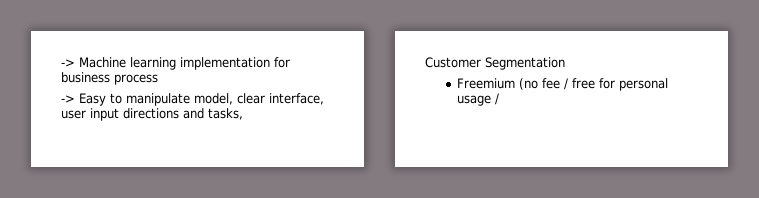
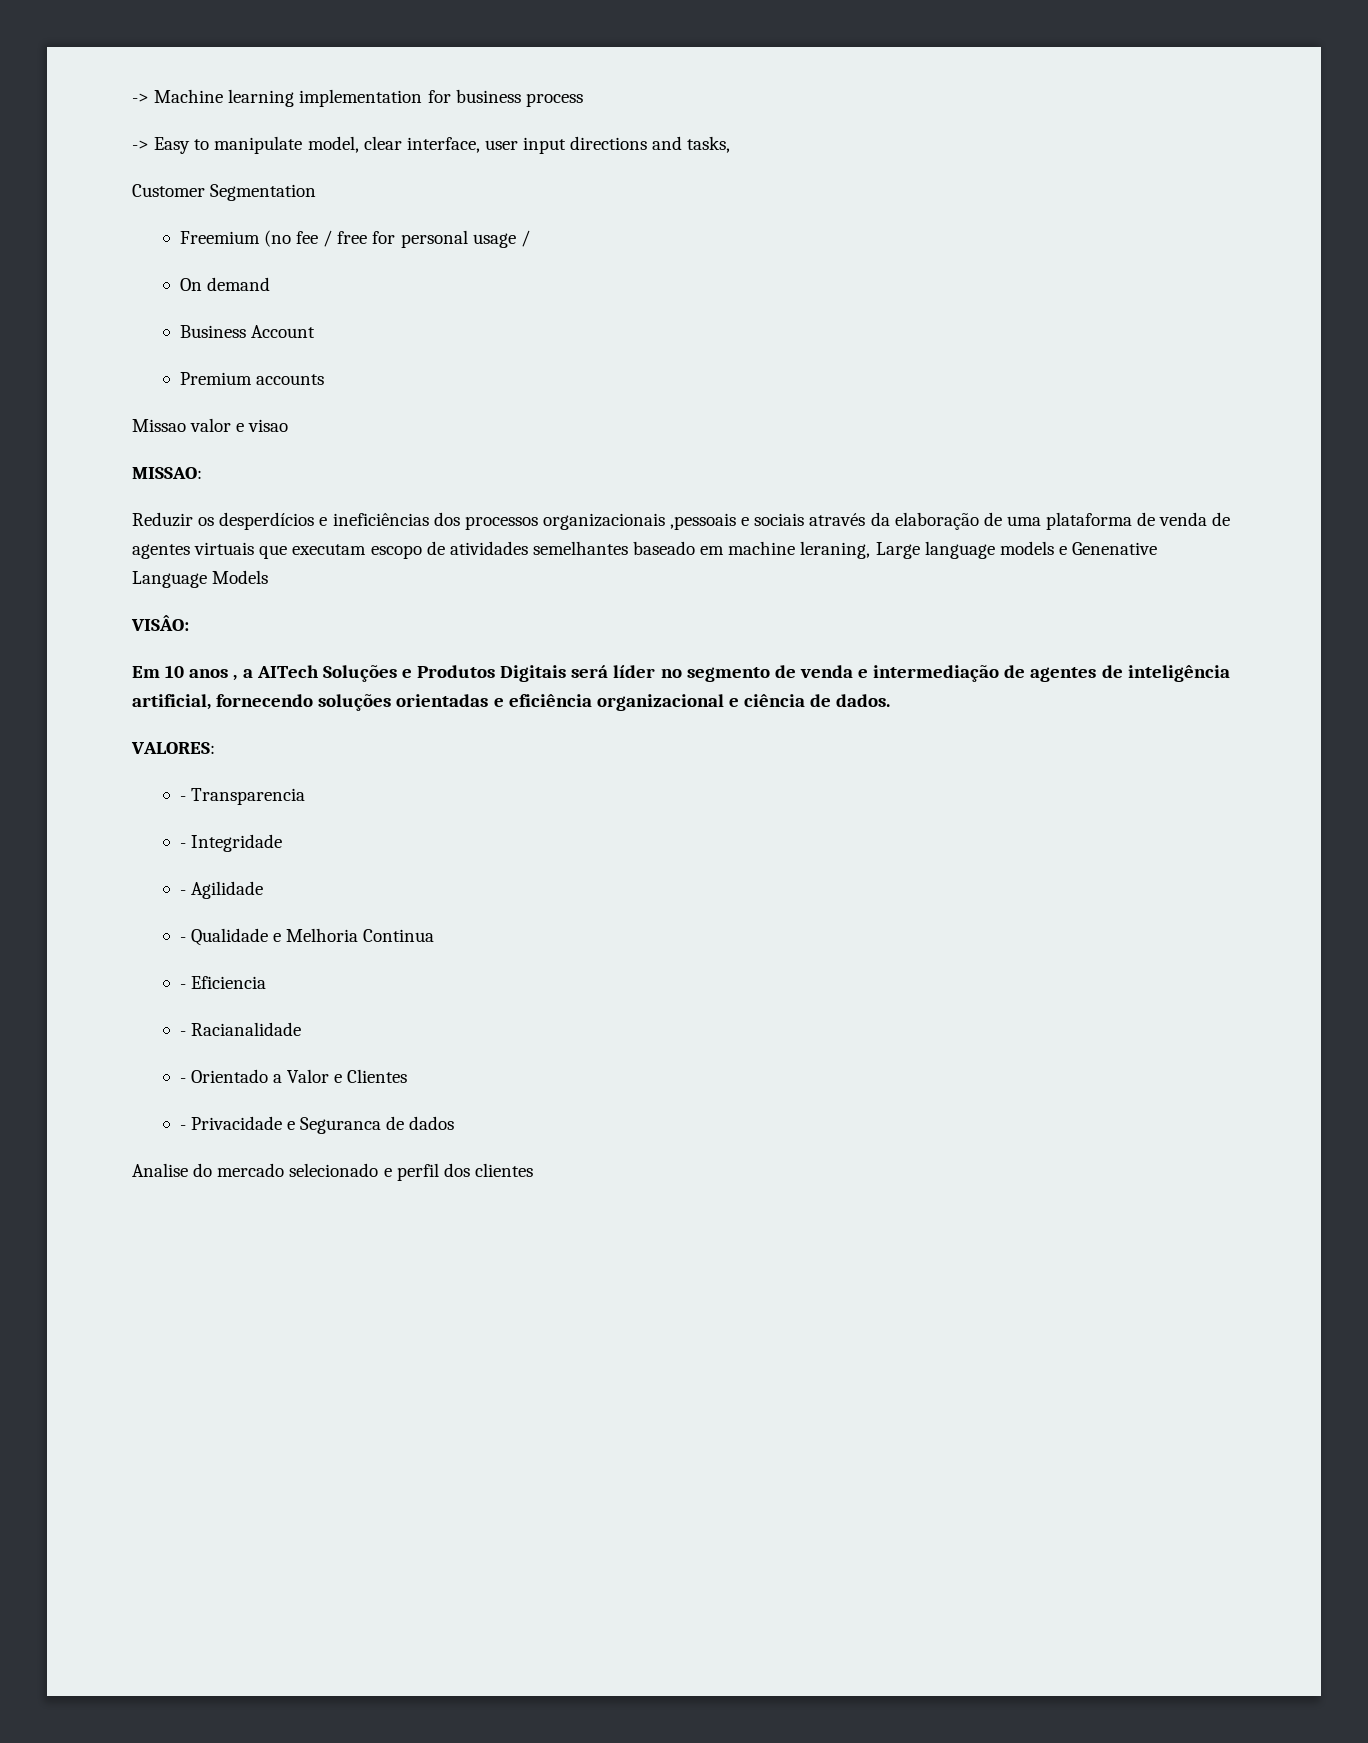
+ On demand
+ Business Account
+ Premium accounts
+ Missao valor e visao
+ MISSAO:
+ Reduzir os desperdícios e ineficiências dos processos organizacionais ,pessoais e sociais através da elaboração de uma plataforma de venda de agentes virtuais que executam escopo de atividades semelhantes baseado em machine leraning, Large language models e Genenative Language Models
+ VISÂO:
+ Em 10 anos , a AITech Soluções e Produtos Digitais será líder no segmento de venda e intermediação de agentes de inteligência artificial, fornecendo soluções orientadas e eficiência organizacional e ciência de dados.
+ VALORES:
+ - Transparencia
+ - Integridade
+ - Agilidade
+ - Qualidade e Melhoria Continua
+ - Eficiencia
+ - Racianalidade
+ - Orientado a Valor e Clientes
+ - Privacidade e Seguranca de dados
+ Analise do mercado selecionado e perfil dos clientes

